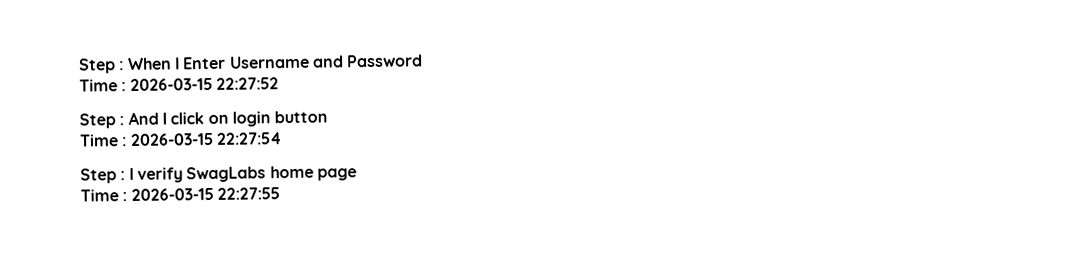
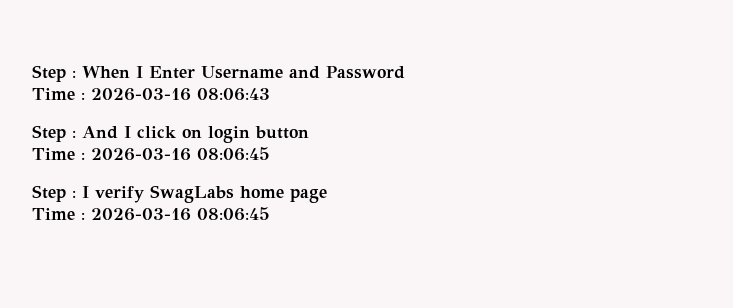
- Time : 2026-03-15 22:27:52
+ Time : 2026-03-16 08:06:43
  Step : And I click on login button
- Time : 2026-03-15 22:27:54
+ Time : 2026-03-16 08:06:45
  Step : I verify SwagLabs home page
- Time : 2026-03-15 22:27:55
+ Time : 2026-03-16 08:06:45

